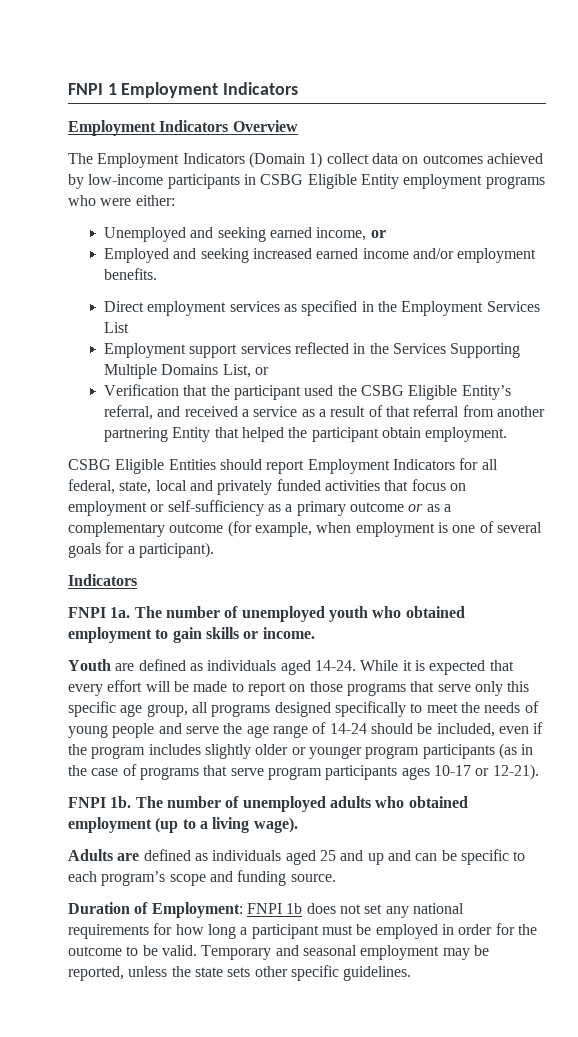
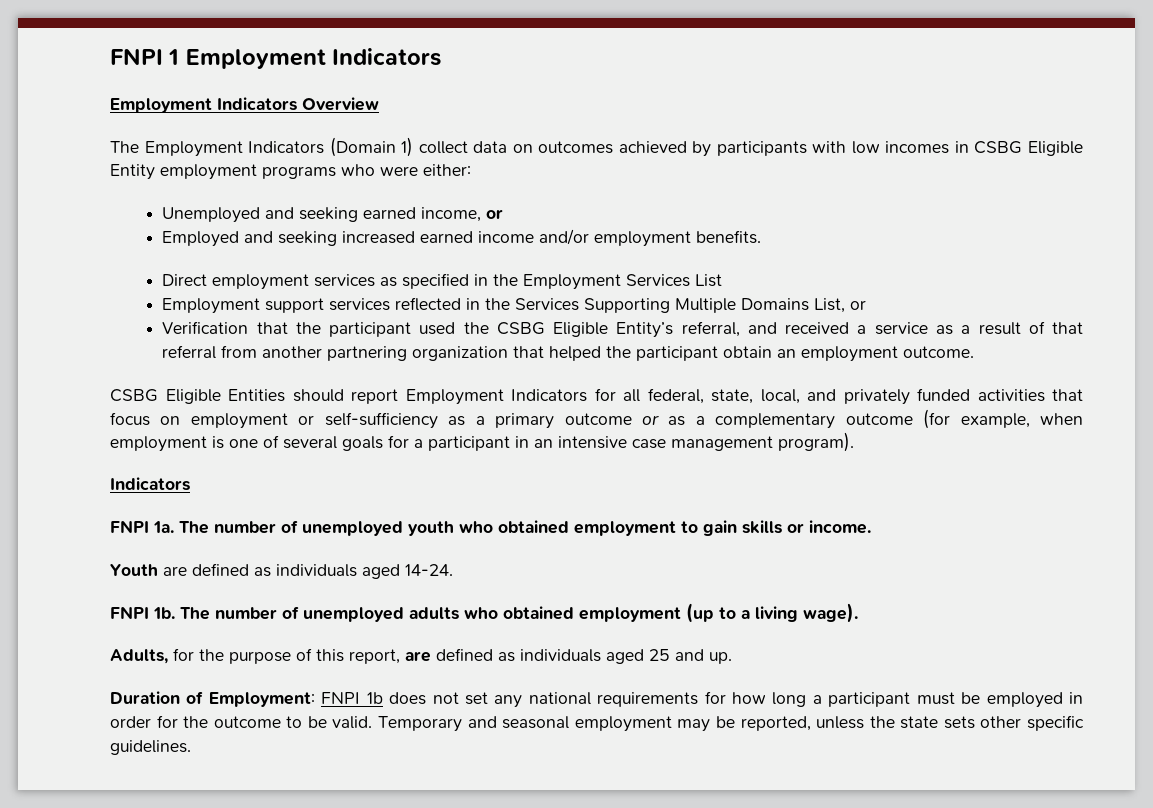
- The Employment Indicators (Domain 1) collect data on outcomes achieved by low-income participants in CSBG Eligible Entity employment programs who were either:
+ The Employment Indicators (Domain 1) collect data on outcomes achieved by participants with low incomes in CSBG Eligible Entity employment programs who were either:
- Verification that the participant used the CSBG Eligible Entity’s referral, and received a service as a result of that referral from another partnering Entity that helped the participant obtain employment.
+ Verification that the participant used the CSBG Eligible Entity’s referral, and received a service as a result of that referral from another partnering organization that helped the participant obtain an employment outcome.
- CSBG Eligible Entities should report Employment Indicators for all federal, state, local and privately funded activities that focus on employment or self-sufficiency as a primary outcome or as a complementary outcome (for example, when employment is one of several goals for a participant).
+ CSBG Eligible Entities should report Employment Indicators for all federal, state, local, and privately funded activities that focus on employment or self-sufficiency as a primary outcome or as a complementary outcome (for example, when employment is one of several goals for a participant in an intensive case management program).
- While it is expected that every effort will be made to report on those programs that serve only this specific age group, all programs designed specifically to meet the needs of young people and serve the age range of 14-24 should be included, even if the program includes slightly older or younger program participants (as in the case of programs that serve program participants ages 10-17 or 12-21).
- Adults are defined as individuals aged 25 and up and can be specific to each program’s scope and funding source.
+ Adults, for the purpose of this report, are defined as individuals aged 25 and up.

